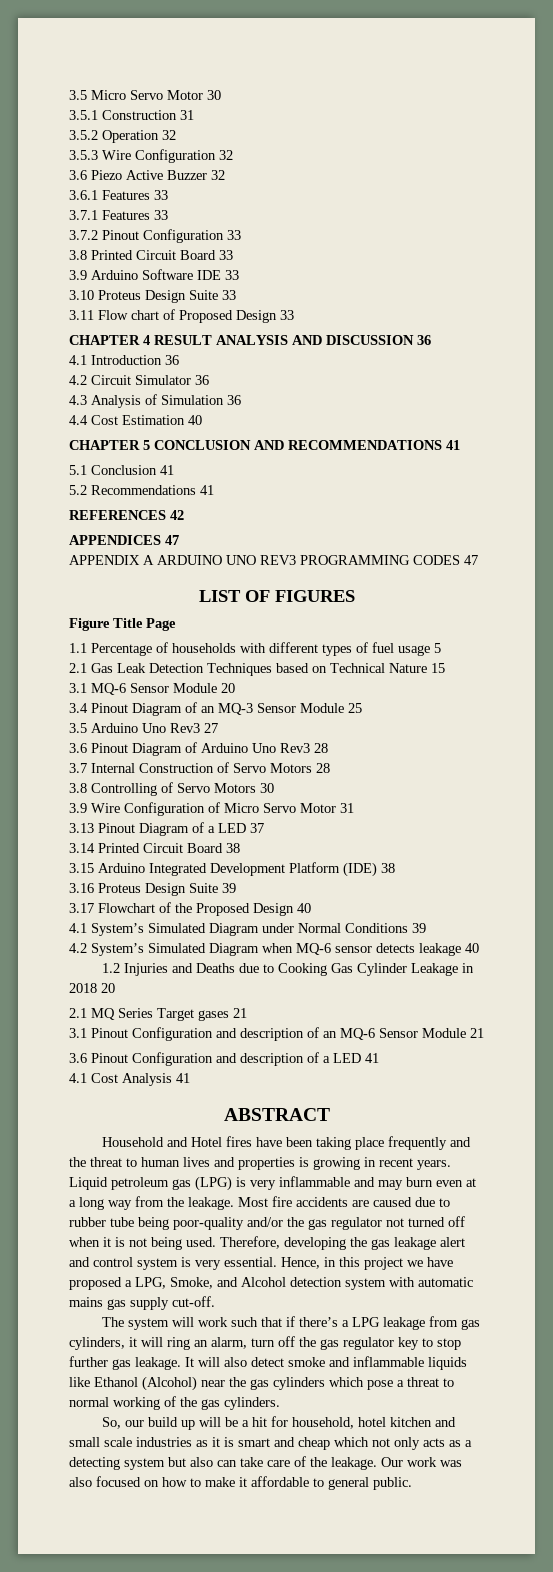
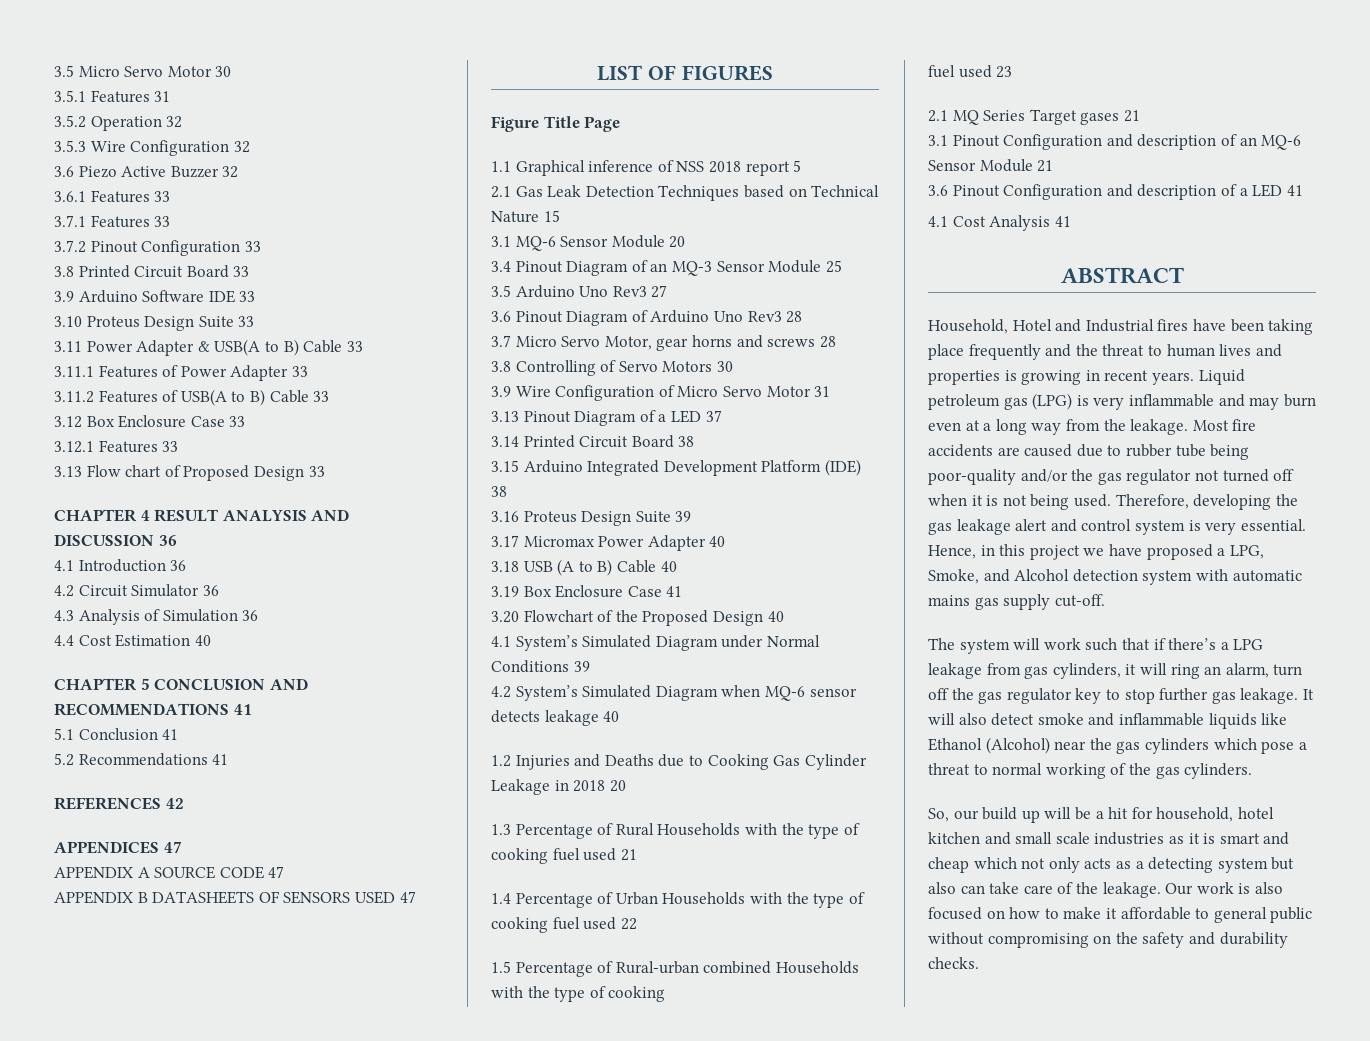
- 3.5.1 Construction 31
+ 3.5.1 Features 31
- 3.11 Flow chart of Proposed Design 33
+ 3.11 Power Adapter & USB(A to B) Cable 33
+ 3.11.1 Features of Power Adapter 33
+ 3.11.2 Features of USB(A to B) Cable 33
+ 3.12 Box Enclosure Case 33
+ 3.12.1 Features 33
+ 3.13 Flow chart of Proposed Design 33
- APPENDIX A ARDUINO UNO REV3 PROGRAMMING CODES 47
+ APPENDIX A SOURCE CODE 47
+ APPENDIX B DATASHEETS OF SENSORS USED 47
- 1.1 Percentage of households with different types of fuel usage 5
+ 1.1 Graphical inference of NSS 2018 report 5
- 3.7 Internal Construction of Servo Motors 28
+ 3.7 Micro Servo Motor, gear horns and screws 28
- 3.17 Flowchart of the Proposed Design 40
+ 3.17 Micromax Power Adapter 40
+ 3.18 USB (A to B) Cable 40
+ 3.19 Box Enclosure Case 41
+ 3.20 Flowchart of the Proposed Design 40
+ 1.3 Percentage of Rural Households with the type of cooking fuel used 21
+ 1.4 Percentage of Urban Households with the type of cooking fuel used 22
+ 1.5 Percentage of Rural-urban combined Households with the type of cooking
+ fuel used 23
- Household and Hotel fires have been taking place frequently and the threat to human lives and properties is growing in recent years.
+ Household, Hotel and Industrial fires have been taking place frequently and the threat to human lives and properties is growing in recent years.
- Our work was also focused on how to make it affordable to general public.
+ Our work is also focused on how to make it affordable to general public without compromising on the safety and durability checks.

